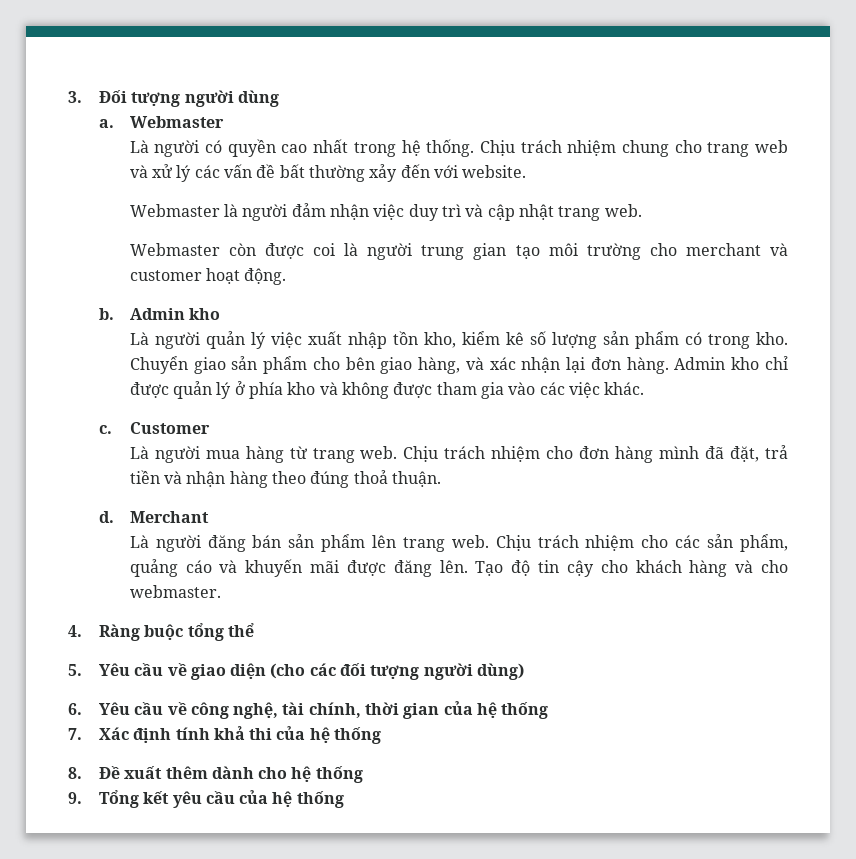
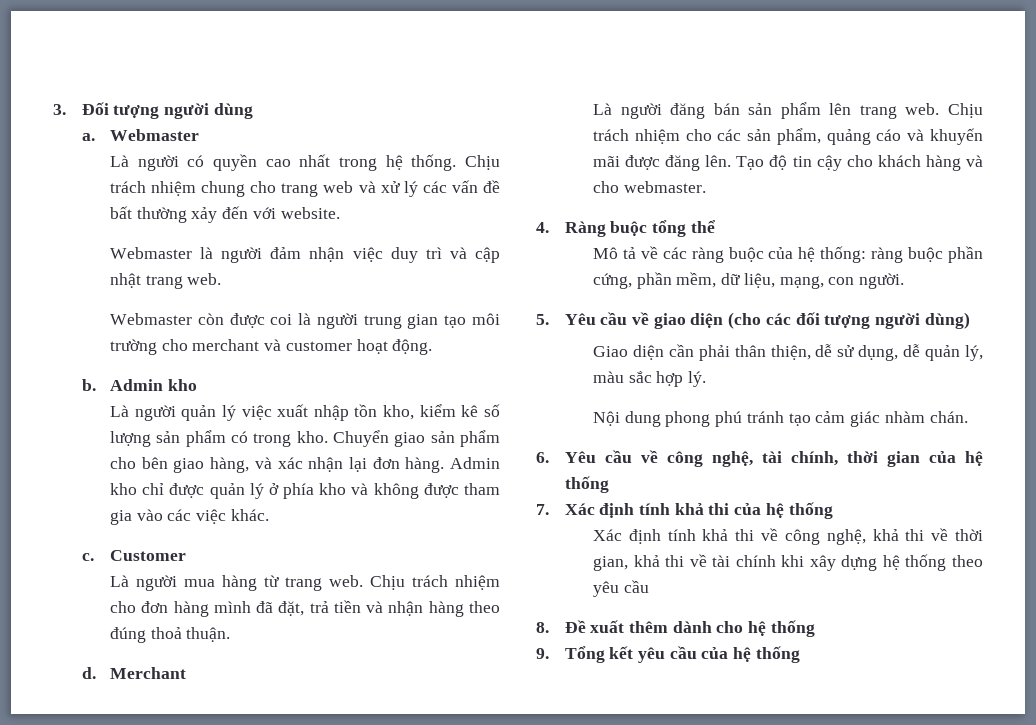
+ Mô tả về các ràng buộc của hệ thống: ràng buộc phần cứng, phần mềm, dữ liệu, mạng, con người.
+ Giao diện cần phải thân thiện, dễ sử dụng, dễ quản lý, màu sắc hợp lý.
+ Nội dung phong phú tránh tạo cảm giác nhàm chán.
+ Xác định tính khả thi về công nghệ, khả thi về thời gian, khả thi về tài chính khi xây dựng hệ thống theo yêu cầu

